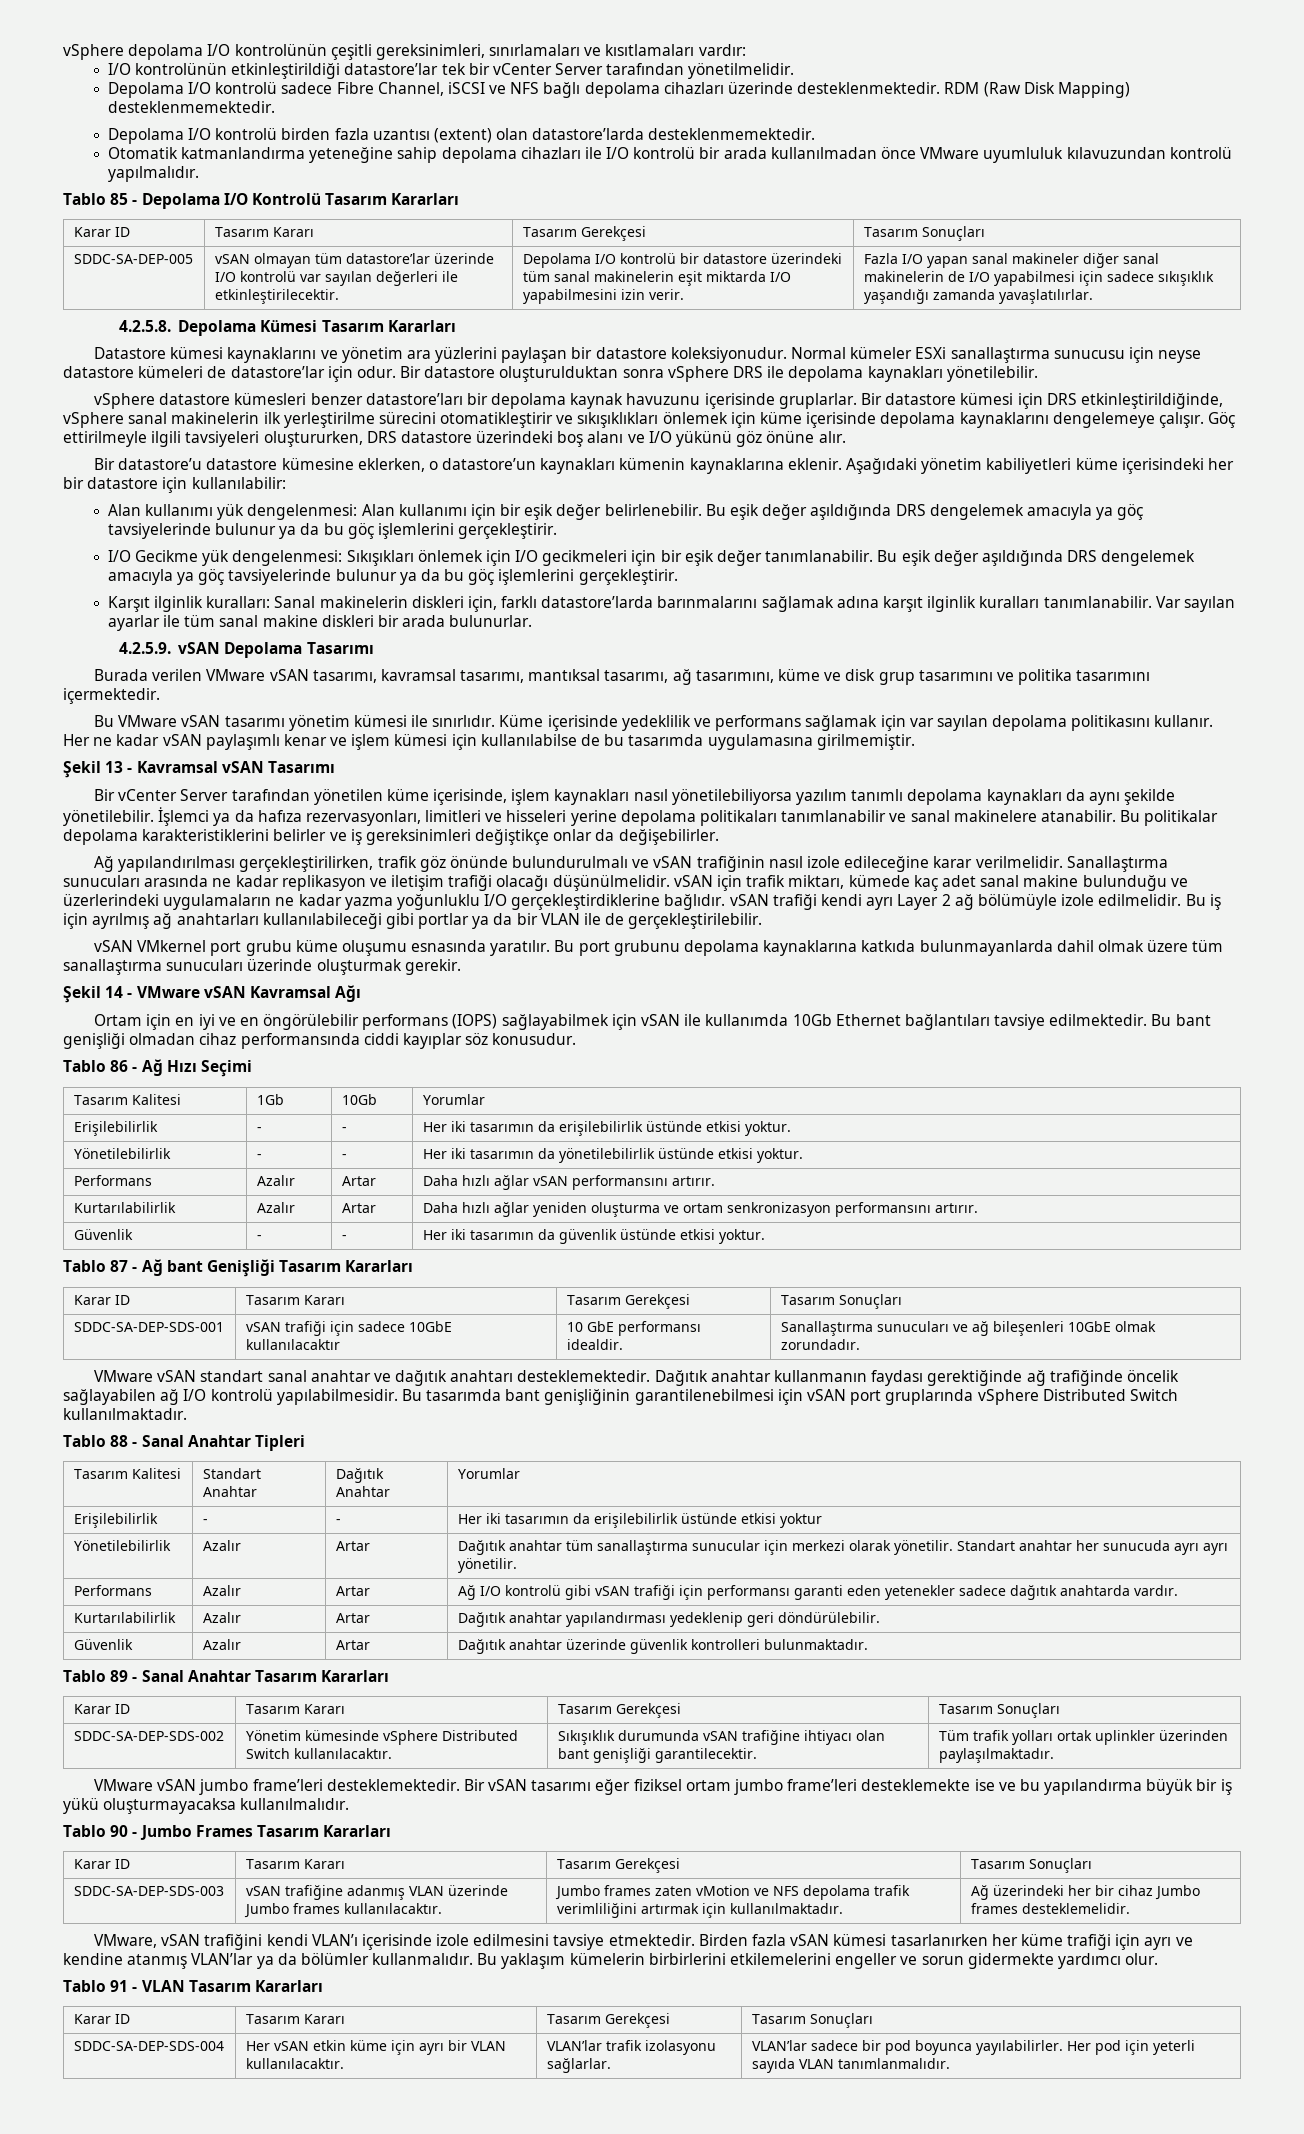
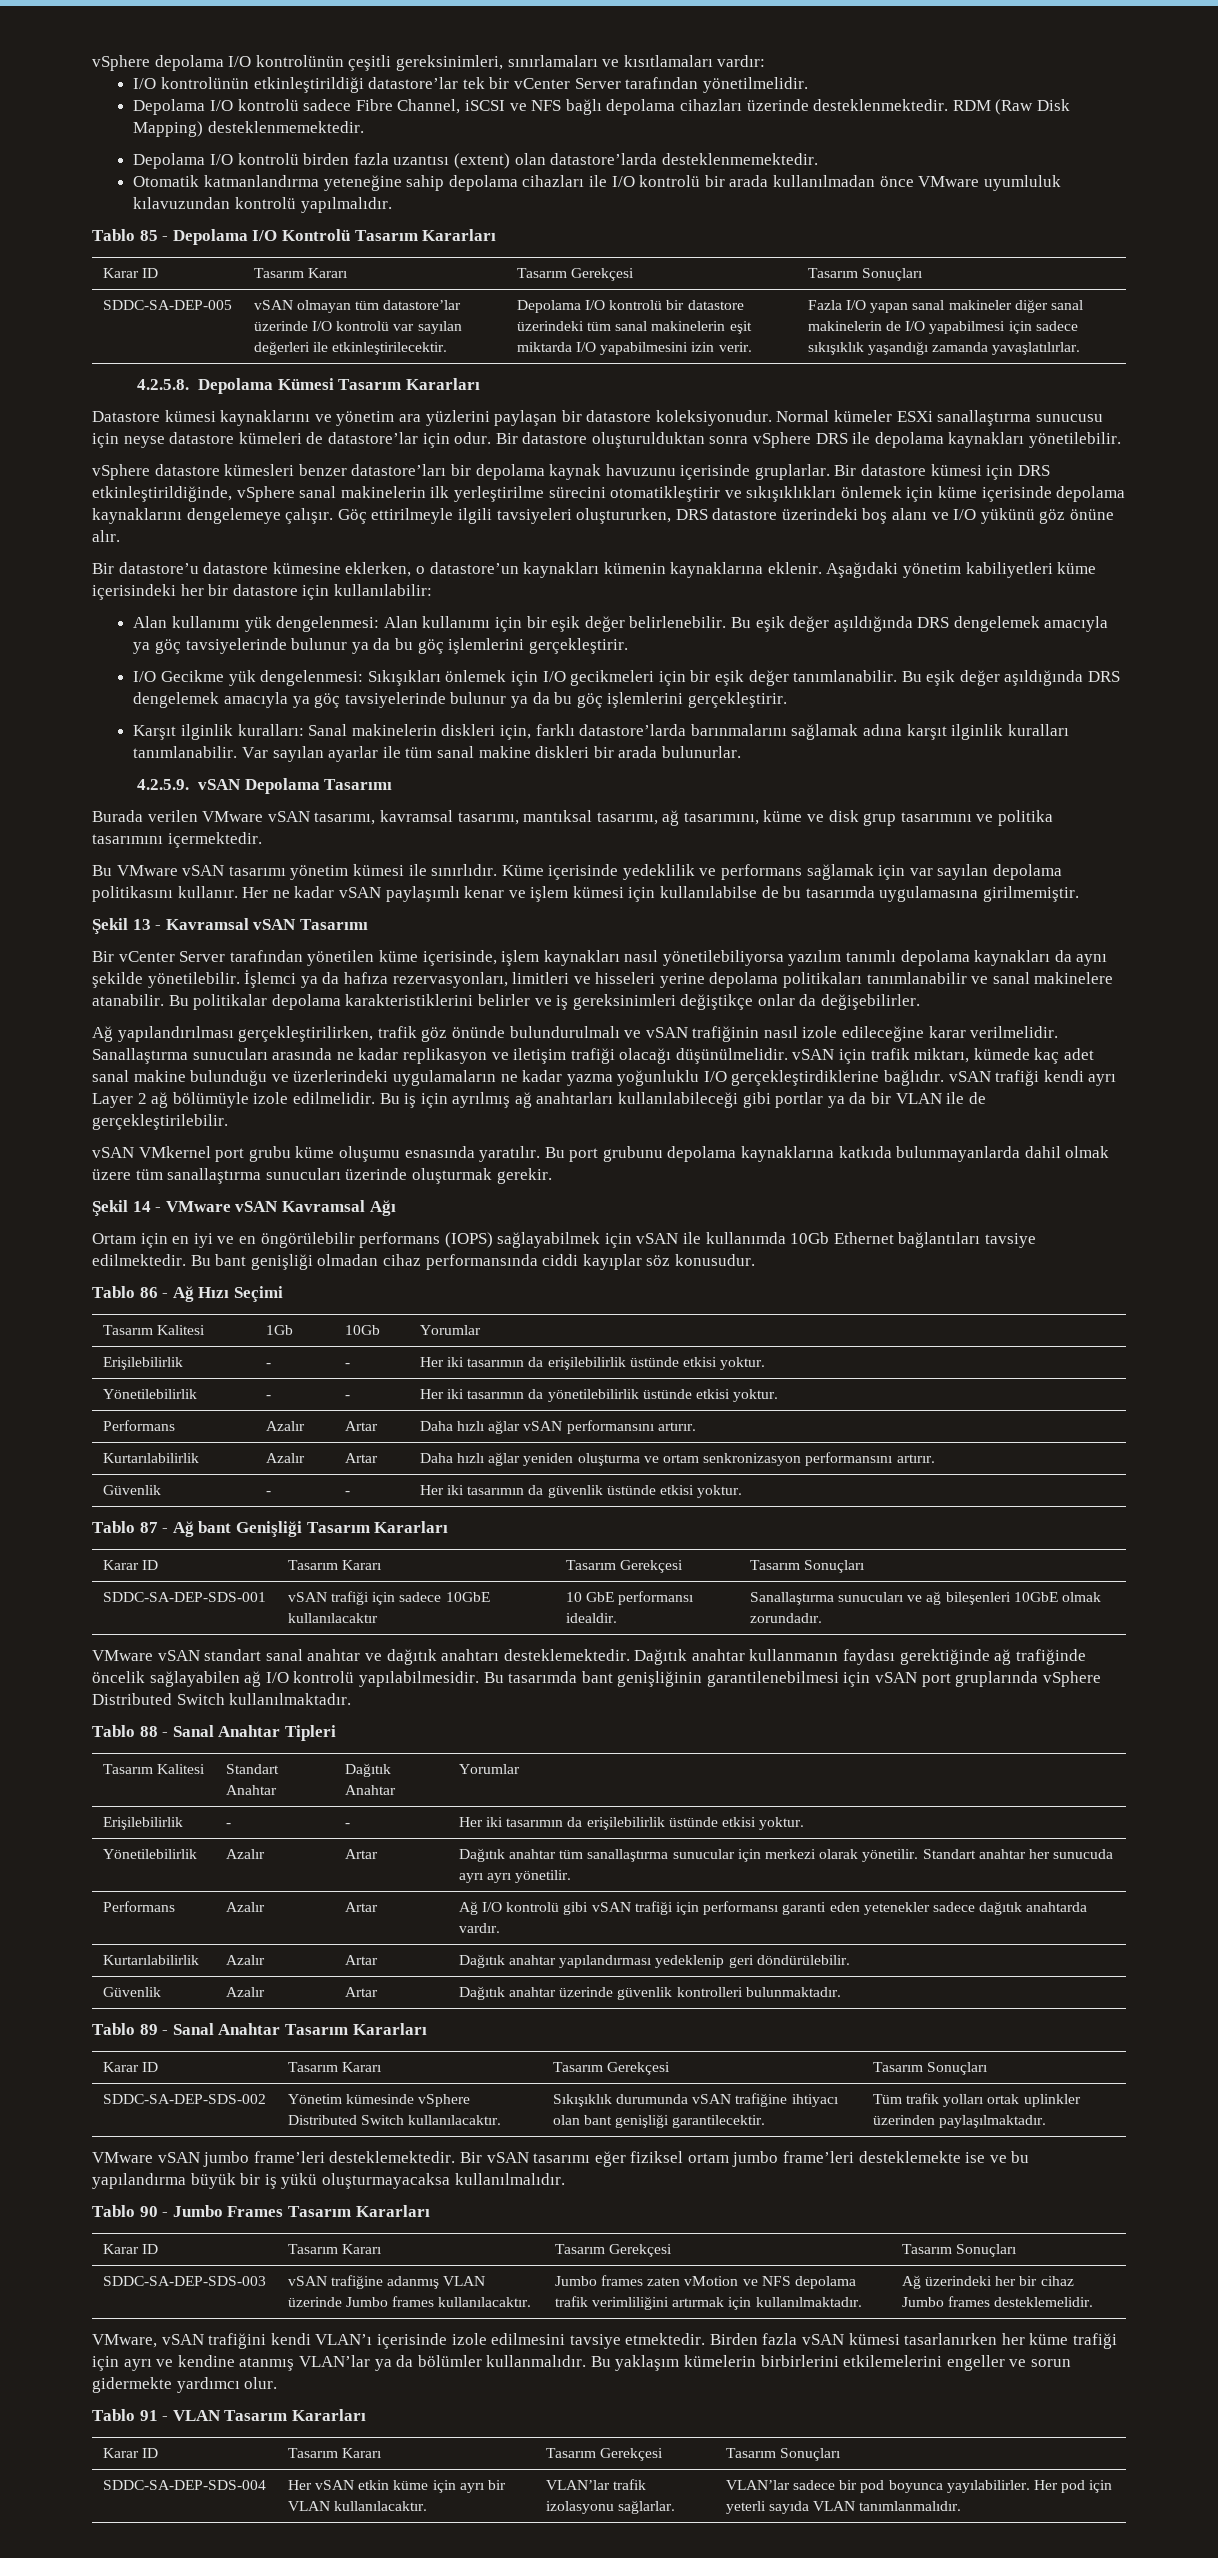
  Tasarım Kalitesi | Standart Anahtar | Dağıtık Anahtar | Yorumlar
- Erişilebilirlik | - | - | Her iki tasarımın da erişilebilirlik üstünde etkisi yoktur
+ Erişilebilirlik | - | - | Her iki tasarımın da erişilebilirlik üstünde etkisi yoktur.

